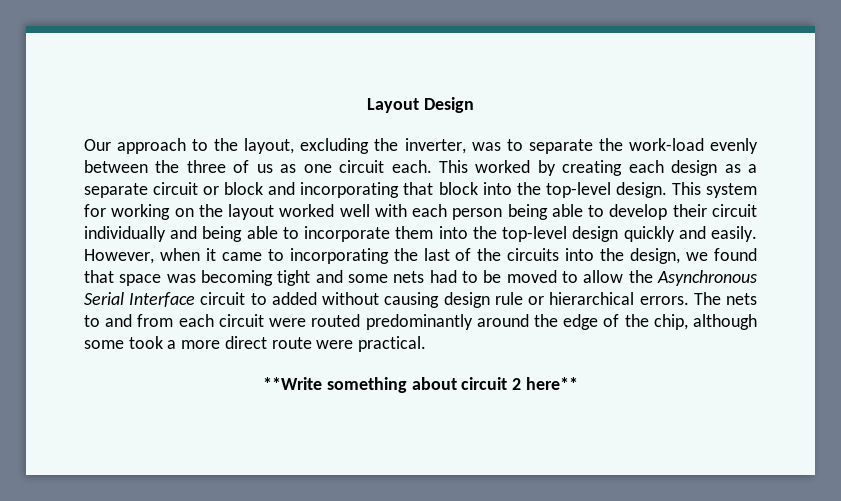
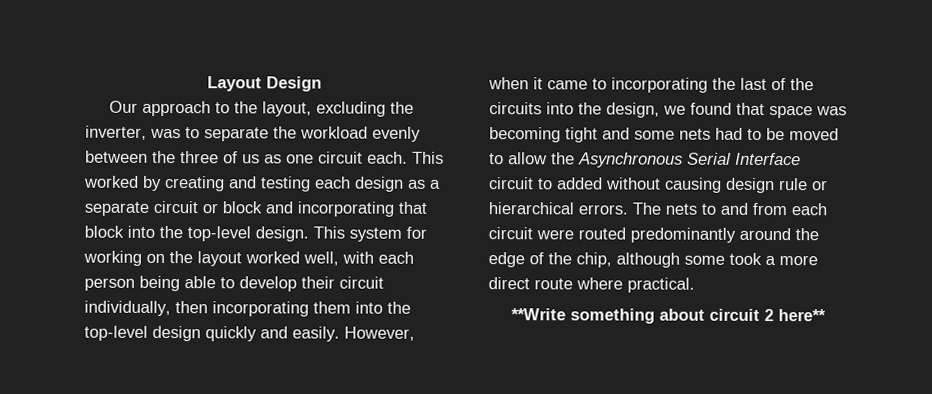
- Our approach to the layout, excluding the inverter, was to separate the work-load evenly between the three of us as one circuit each.
+ Our approach to the layout, excluding the inverter, was to separate the workload evenly between the three of us as one circuit each.
- This worked by creating each design as a separate circuit or block and incorporating that block into the top-level design.
+ This worked by creating and testing each design as a separate circuit or block and incorporating that block into the top-level design.
- This system for working on the layout worked well with each person being able to develop their circuit individually and being able to incorporate them into the top-level design quickly and easily.
+ This system for working on the layout worked well, with each person being able to develop their circuit individually, then incorporating them into the top-level design quickly and easily.
- The nets to and from each circuit were routed predominantly around the edge of the chip, although some took a more direct route were practical.
+ The nets to and from each circuit were routed predominantly around the edge of the chip, although some took a more direct route where practical.

